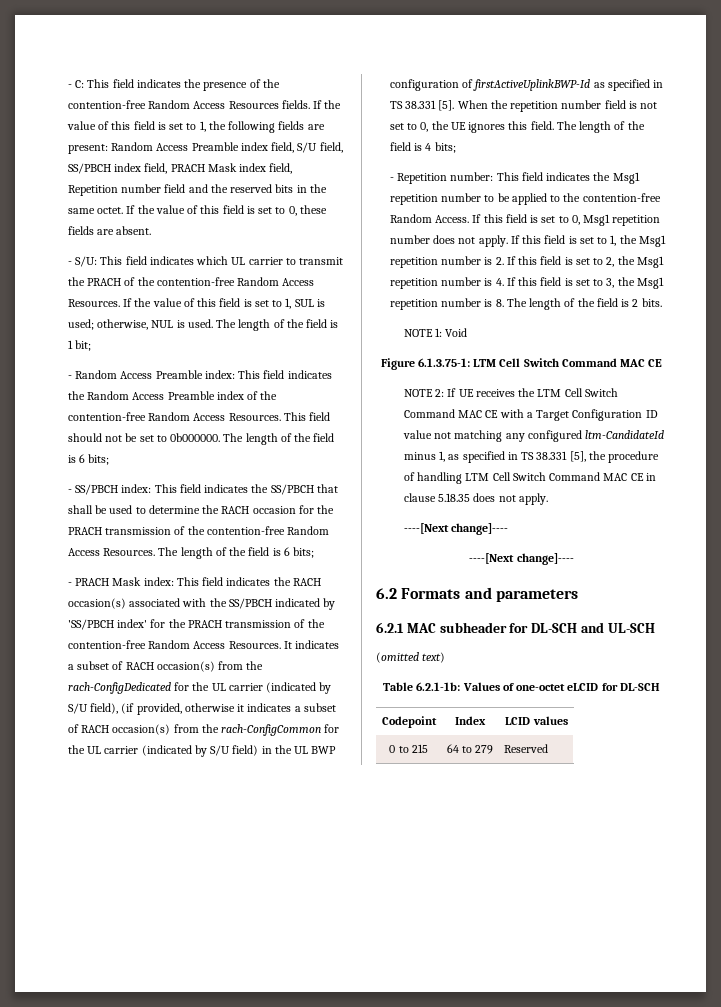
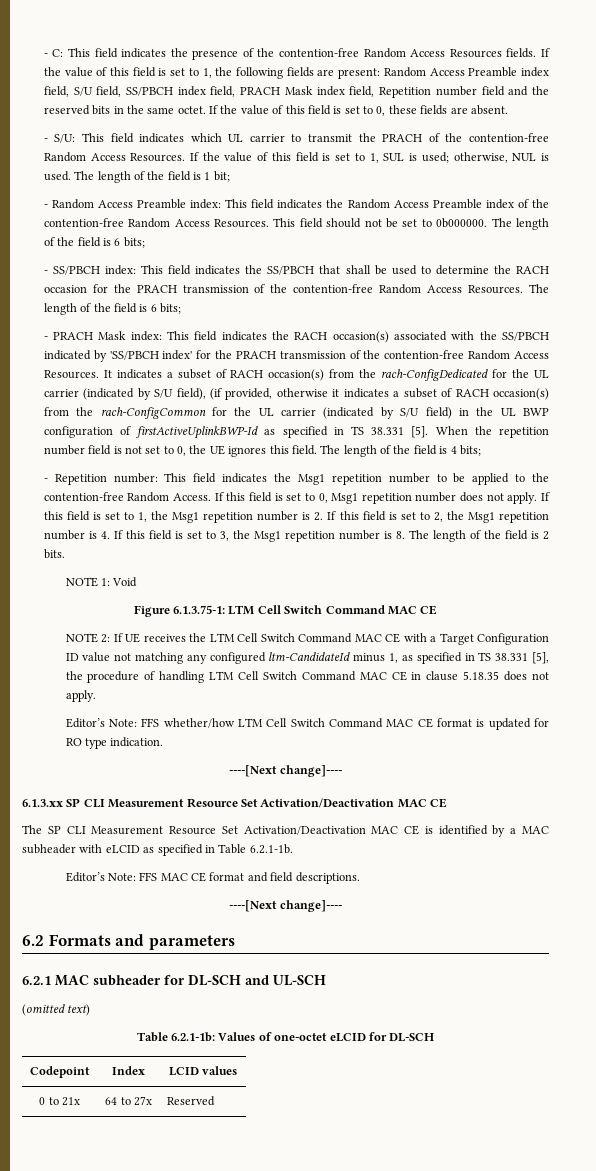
  NOTE 2: If UE receives the LTM Cell Switch Command MAC CE with a Target Configuration ID value not matching any configured ltm-CandidateId minus 1, as specified in TS 38.331 [5], the procedure of handling LTM Cell Switch Command MAC CE in clause 5.18.35 does not apply.
+ Editor’s Note: FFS whether/how LTM Cell Switch Command MAC CE format is updated for RO type indication.
  ----[Next change]----
+ 6.1.3.xx SP CLI Measurement Resource Set Activation/Deactivation MAC CE
+ The SP CLI Measurement Resource Set Activation/Deactivation MAC CE is identified by a MAC subheader with eLCID as specified in Table 6.2.1-1b.
+ Editor’s Note: FFS MAC CE format and field descriptions.
- 0 to 215 | 64 to 279 | Reserved
+ 0 to 21x | 64 to 27x | Reserved

